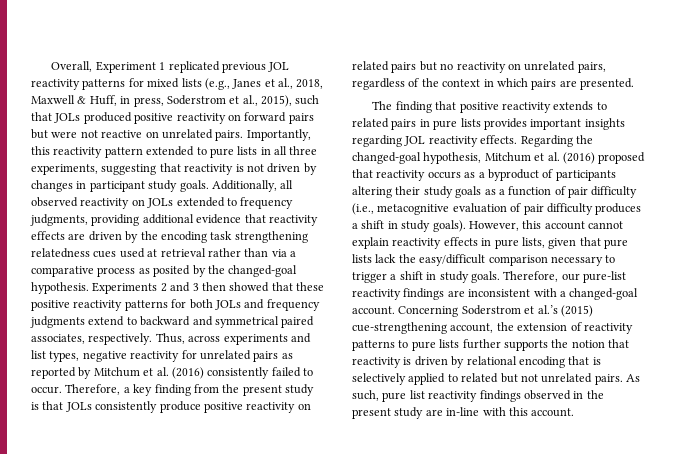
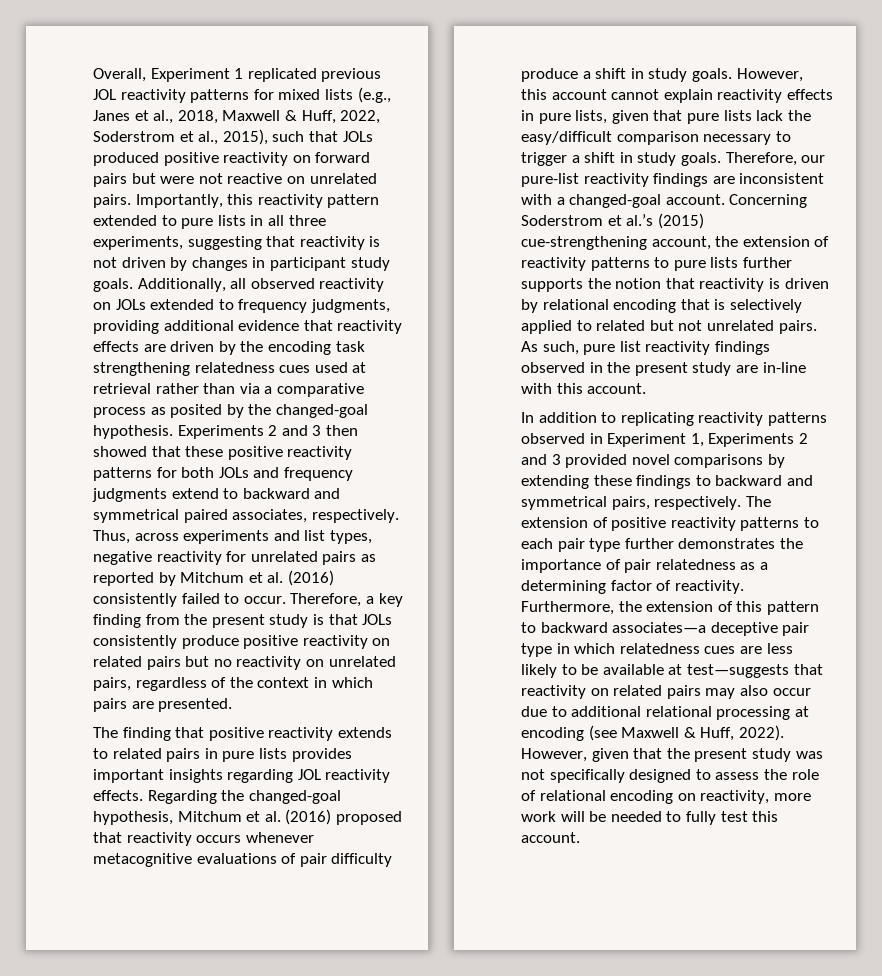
- Overall, Experiment 1 replicated previous JOL reactivity patterns for mixed lists (e.g., Janes et al., 2018, Maxwell & Huff, in press, Soderstrom et al., 2015), such that JOLs produced positive reactivity on forward pairs but were not reactive on unrelated pairs.
+ Overall, Experiment 1 replicated previous JOL reactivity patterns for mixed lists (e.g., Janes et al., 2018, Maxwell & Huff, 2022, Soderstrom et al., 2015), such that JOLs produced positive reactivity on forward pairs but were not reactive on unrelated pairs.
- Regarding the changed-goal hypothesis, Mitchum et al. (2016) proposed that reactivity occurs as a byproduct of participants altering their study goals as a function of pair difficulty (i.e., metacognitive evaluation of pair difficulty produces a shift in study goals).
+ Regarding the changed-goal hypothesis, Mitchum et al. (2016) proposed that reactivity occurs whenever metacognitive evaluations of pair difficulty produce a shift in study goals.
+ In addition to replicating reactivity patterns observed in Experiment 1, Experiments 2 and 3 provided novel comparisons by extending these findings to backward and symmetrical pairs, respectively. The extension of positive reactivity patterns to each pair type further demonstrates the importance of pair relatedness as a determining factor of reactivity. Furthermore, the extension of this pattern to backward associates—a deceptive pair type in which relatedness cues are less likely to be available at test—suggests that reactivity on related pairs may also occur due to additional relational processing at encoding (see Maxwell & Huff, 2022). However, given that the present study was not specifically designed to assess the role of relational encoding on reactivity, more work will be needed to fully test this account.

